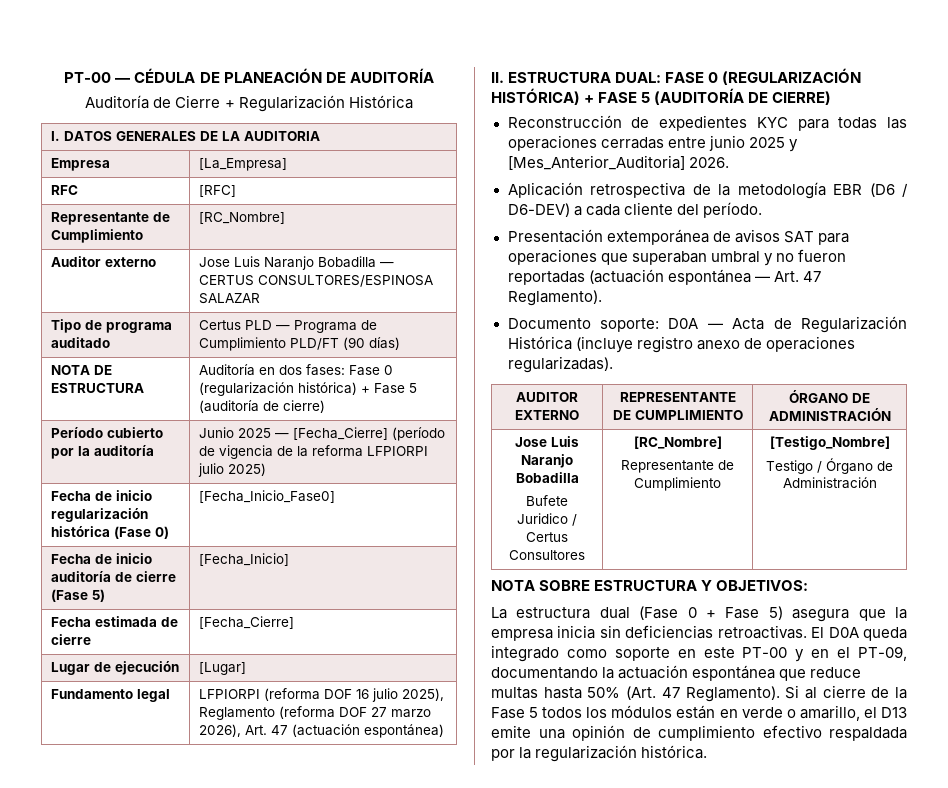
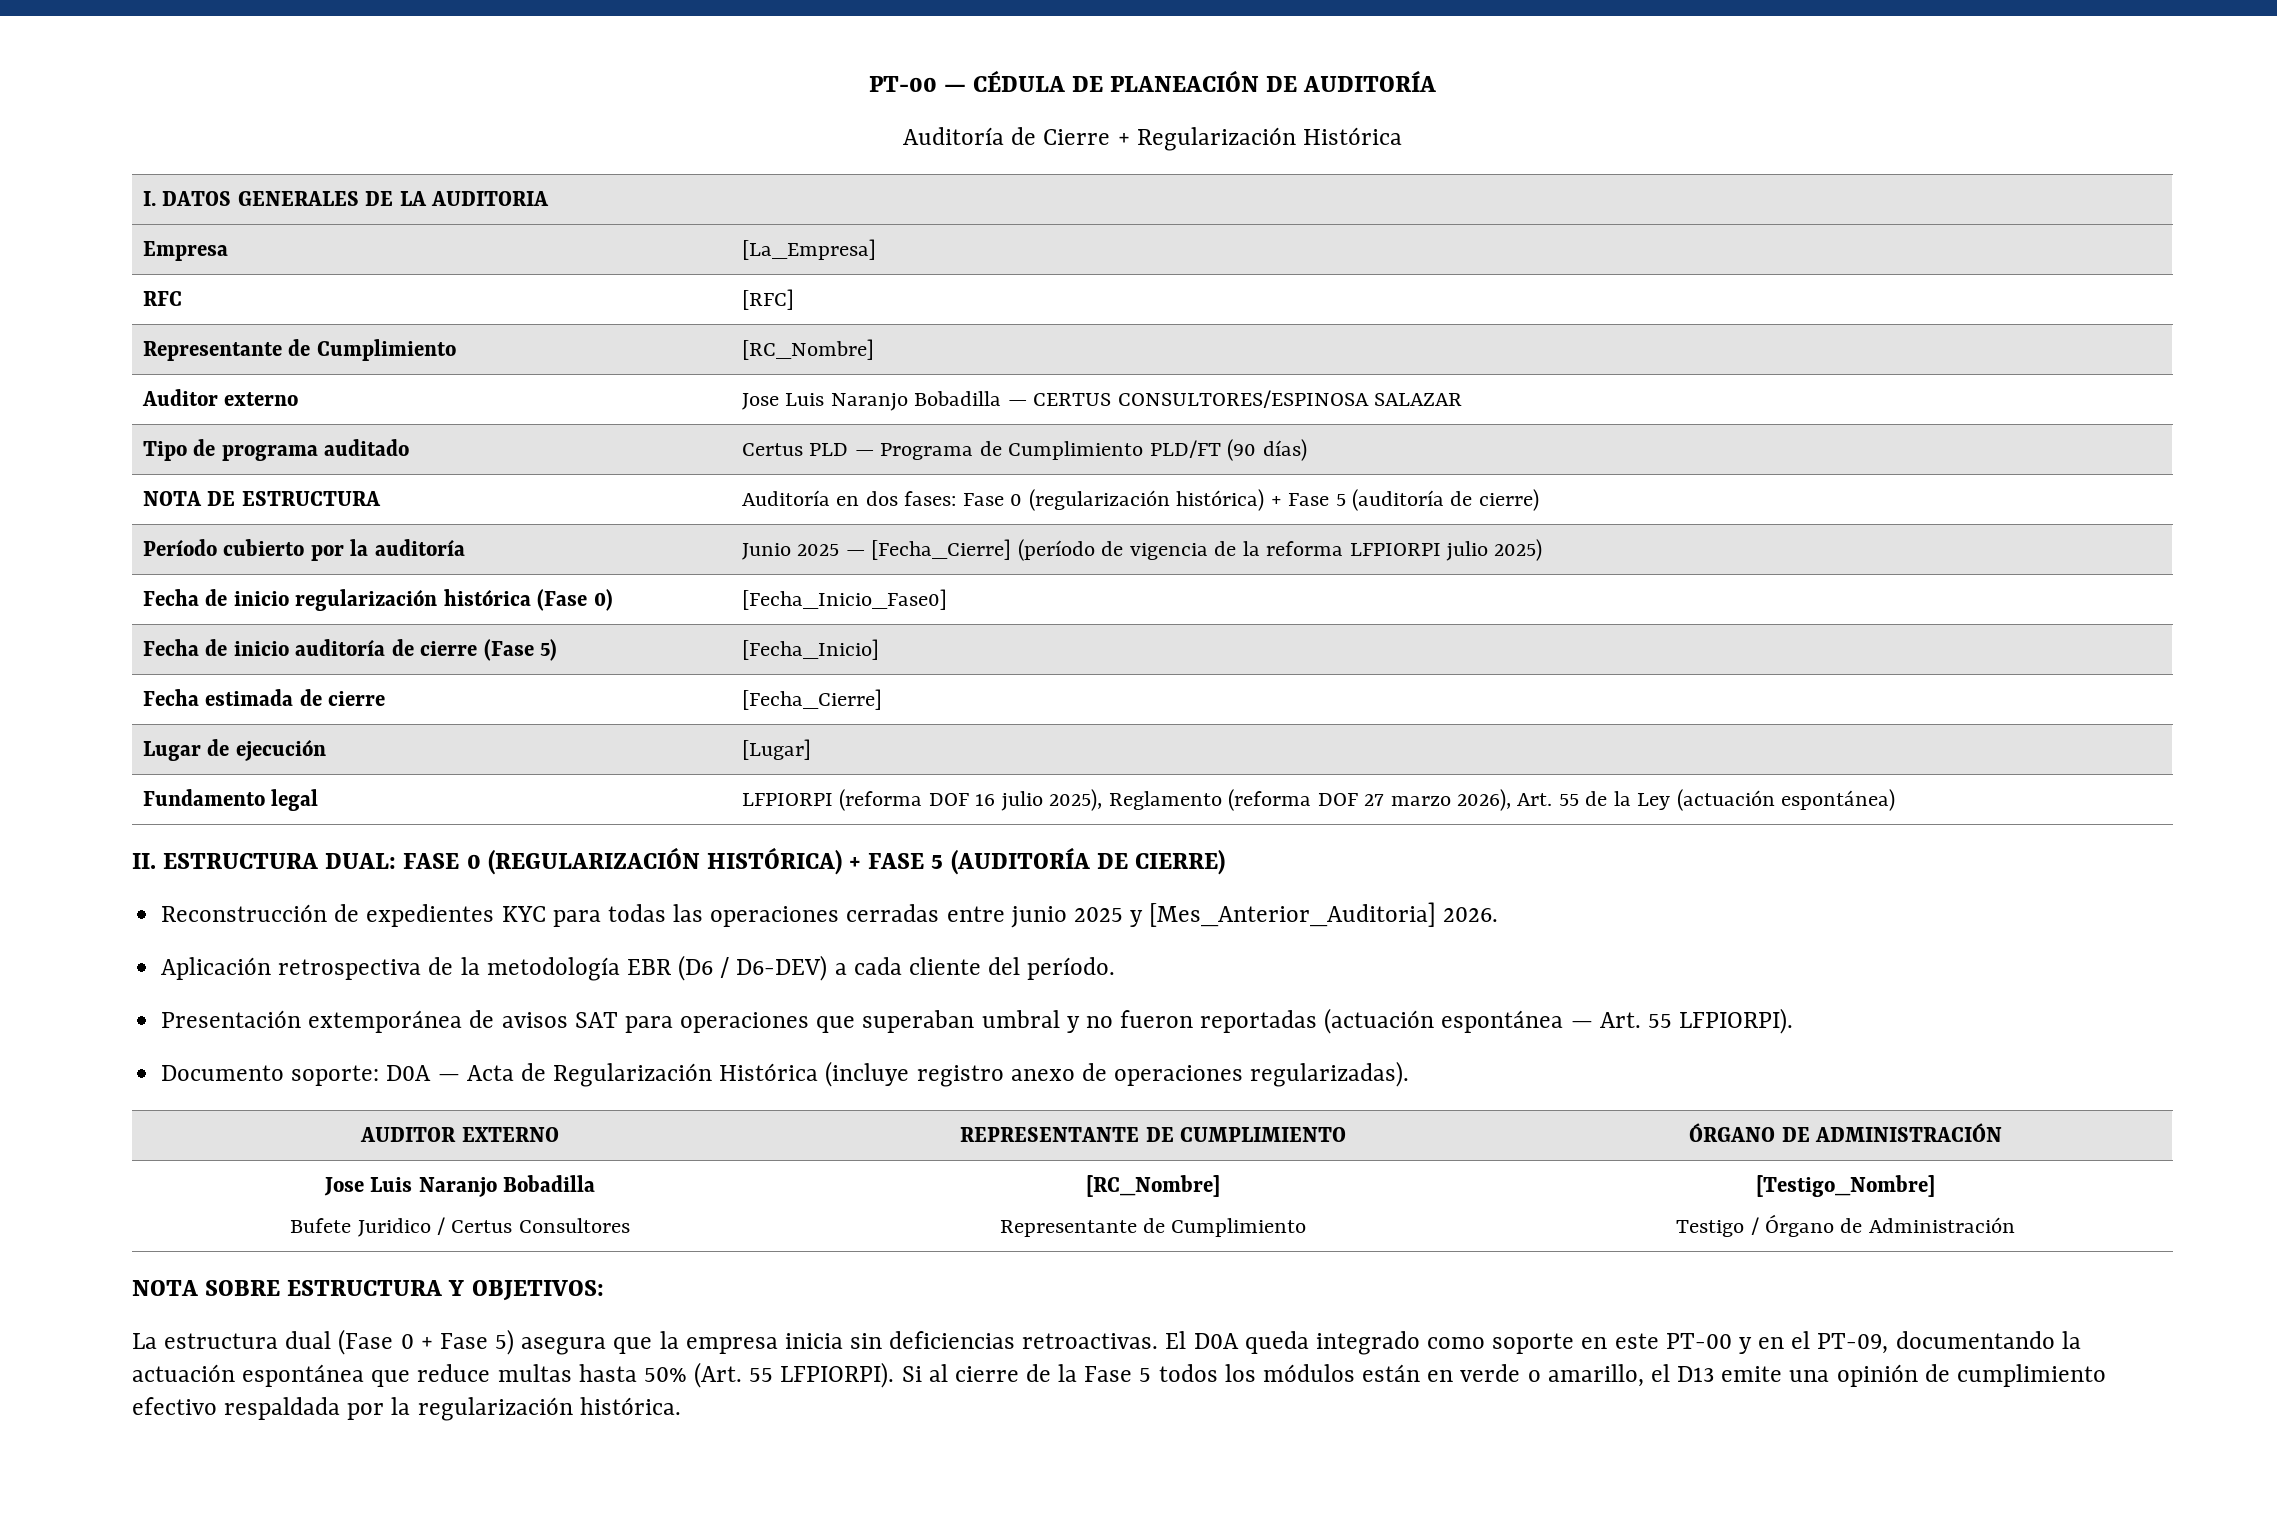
- Fundamento legal | LFPIORPI (reforma DOF 16 julio 2025), Reglamento (reforma DOF 27 marzo 2026), Art. 47 (actuación espontánea)
+ Fundamento legal | LFPIORPI (reforma DOF 16 julio 2025), Reglamento (reforma DOF 27 marzo 2026), Art. 55 de la Ley (actuación espontánea)
- Presentación extemporánea de avisos SAT para operaciones que superaban umbral y no fueron reportadas (actuación espontánea — Art. 47 Reglamento).
+ Presentación extemporánea de avisos SAT para operaciones que superaban umbral y no fueron reportadas (actuación espontánea — Art. 55 LFPIORPI).
- El D0A queda integrado como soporte en este PT-00 y en el PT-09, documentando la actuación espontánea que reduce multas hasta 50% (Art. 47 Reglamento).
+ El D0A queda integrado como soporte en este PT-00 y en el PT-09, documentando la actuación espontánea que reduce multas hasta 50% (Art. 55 LFPIORPI).

